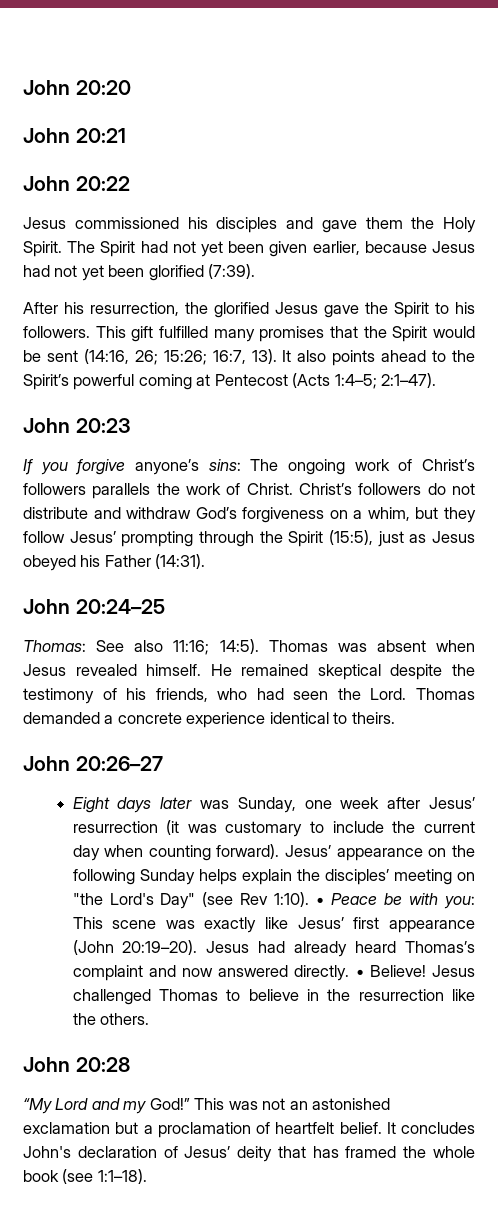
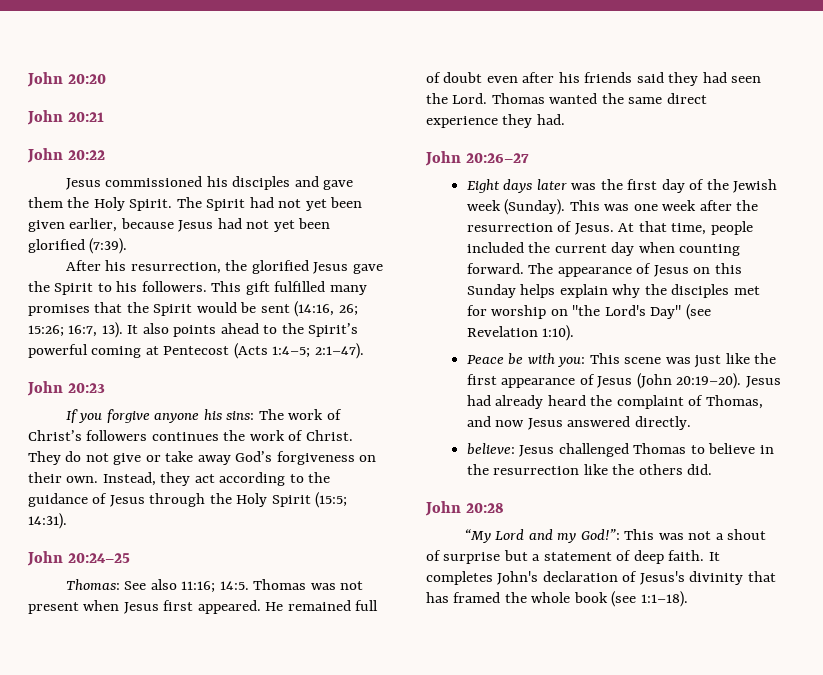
- If you forgive anyone’s sins: The ongoing work of Christ’s followers parallels the work of Christ.
+ If you forgive anyone his sins: The work of Christ’s followers continues the work of Christ.
- Christ’s followers do not distribute and withdraw God’s forgiveness on a whim, but they follow Jesus’ prompting through the Spirit (15:5), just as Jesus obeyed his Father (14:31).
+ They do not give or take away God’s forgiveness on their own. Instead, they act according to the guidance of Jesus through the Holy Spirit (15:5; 14:31).
- Thomas: See also 11:16; 14:5).
+ Thomas: See also 11:16; 14:5.
- Thomas was absent when Jesus revealed himself. He remained skeptical despite the testimony of his friends, who had seen the Lord.
+ Thomas was not present when Jesus first appeared. He remained full of doubt even after his friends said they had seen the Lord.
- Thomas demanded a concrete experience identical to theirs.
+ Thomas wanted the same direct experience they had.
- Eight days later was Sunday, one week after Jesus’ resurrection (it was customary to include the current day when counting forward). Jesus’ appearance on the following Sunday helps explain the disciples’ meeting on "the Lord's Day" (see Rev 1:10). • Peace be with you: This scene was exactly like Jesus’ first appearance (John 20:19–20).
+ Eight days later was the first day of the Jewish week (Sunday). This was one week after the resurrection of Jesus. At that time, people included the current day when counting forward. The appearance of Jesus on this Sunday helps explain why the disciples met for worship on "the Lord's Day" (see Revelation 1:10).
+ Peace be with you: This scene was just like the first appearance of Jesus (John 20:19–20).
- Jesus had already heard Thomas’s complaint and now answered directly. • Believe! Jesus challenged Thomas to believe in the resurrection like the others.
+ Jesus had already heard the complaint of Thomas, and now Jesus answered directly.
+ believe: Jesus challenged Thomas to believe in the resurrection like the others did.
- “My Lord and my God!” This was not an astonished exclamation but a proclamation of heartfelt belief. It concludes John's declaration of Jesus’ deity that has framed the whole book (see 1:1–18).
+ “My Lord and my God!”: This was not a shout of surprise but a statement of deep faith. It completes John's declaration of Jesus's divinity that has framed the whole book (see 1:1–18).

